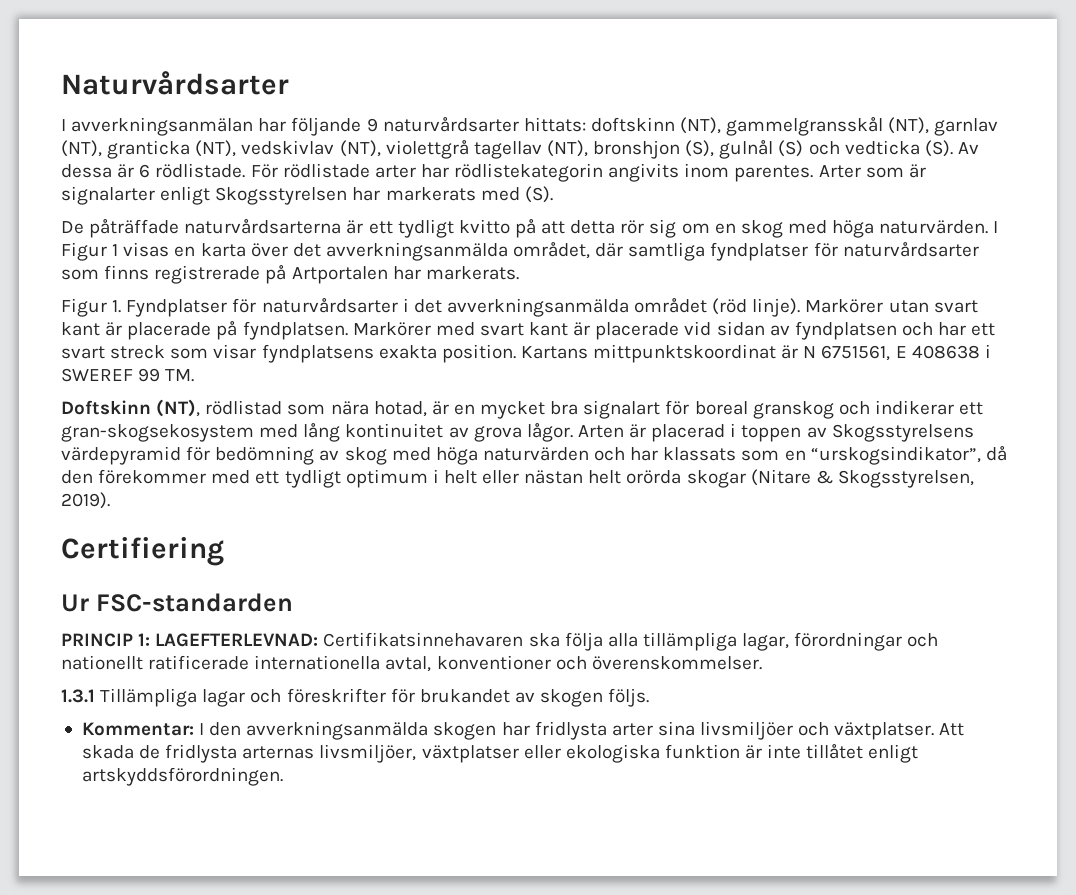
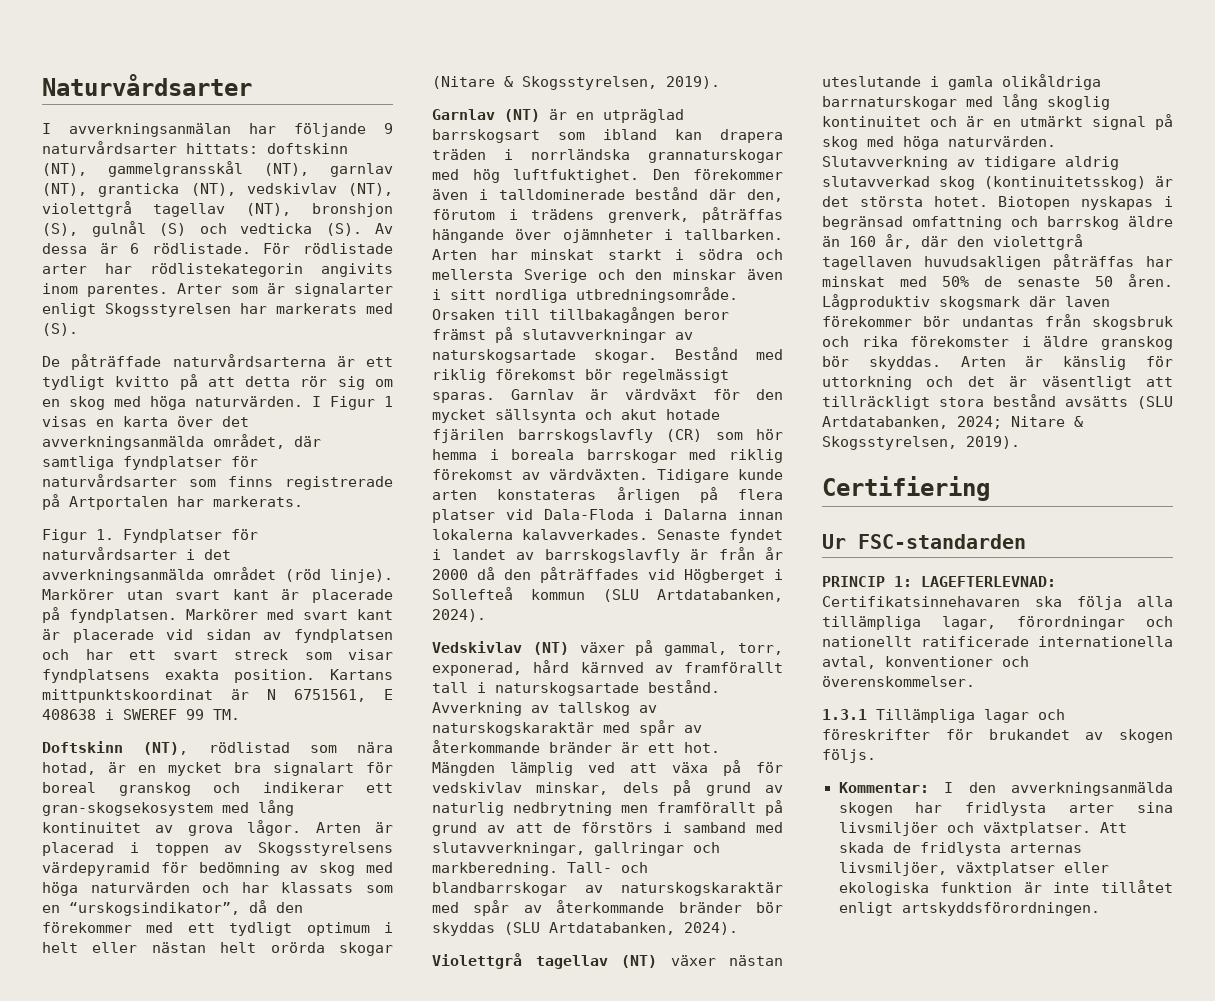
+ Garnlav (NT) är en utpräglad barrskogsart som ibland kan drapera träden i norrländska grannaturskogar med hög luftfuktighet. Den förekommer även i talldominerade bestånd där den, förutom i trädens grenverk, påträffas hängande över ojämnheter i tallbarken. Arten har minskat starkt i södra och mellersta Sverige och den minskar även i sitt nordliga utbredningsområde. Orsaken till tillbakagången beror främst på slutavverkningar av naturskogsartade skogar. Bestånd med riklig förekomst bör regelmässigt sparas. Garnlav är värdväxt för den mycket sällsynta och akut hotade fjärilen barrskogslavfly (CR) som hör hemma i boreala barrskogar med riklig förekomst av värdväxten. Tidigare kunde arten konstateras årligen på flera platser vid Dala-Floda i Dalarna innan lokalerna kalavverkades. Senaste fyndet i landet av barrskogslavfly är från år 2000 då den påträffades vid Högberget i Sollefteå kommun (SLU Artdatabanken, 2024).
+ Vedskivlav (NT) växer på gammal, torr, exponerad, hård kärnved av framförallt tall i naturskogsartade bestånd. Avverkning av tallskog av naturskogskaraktär med spår av återkommande bränder är ett hot. Mängden lämplig ved att växa på för vedskivlav minskar, dels på grund av naturlig nedbrytning men framförallt på grund av att de förstörs i samband med slutavverkningar, gallringar och markberedning. Tall- och blandbarrskogar av naturskogskaraktär med spår av återkommande bränder bör skyddas (SLU Artdatabanken, 2024).
+ Violettgrå tagellav (NT) växer nästan uteslutande i gamla olikåldriga barrnaturskogar med lång skoglig kontinuitet och är en utmärkt signal på skog med höga naturvärden. Slutavverkning av tidigare aldrig slutavverkad skog (kontinuitetsskog) är det största hotet. Biotopen nyskapas i begränsad omfattning och barrskog äldre än 160 år, där den violettgrå tagellaven huvudsakligen påträffas har minskat med 50% de senaste 50 åren. Lågproduktiv skogsmark där laven förekommer bör undantas från skogsbruk och rika förekomster i äldre granskog bör skyddas. Arten är känslig för uttorkning och det är väsentligt att tillräckligt stora bestånd avsätts (SLU Artdatabanken, 2024; Nitare & Skogsstyrelsen, 2019).

